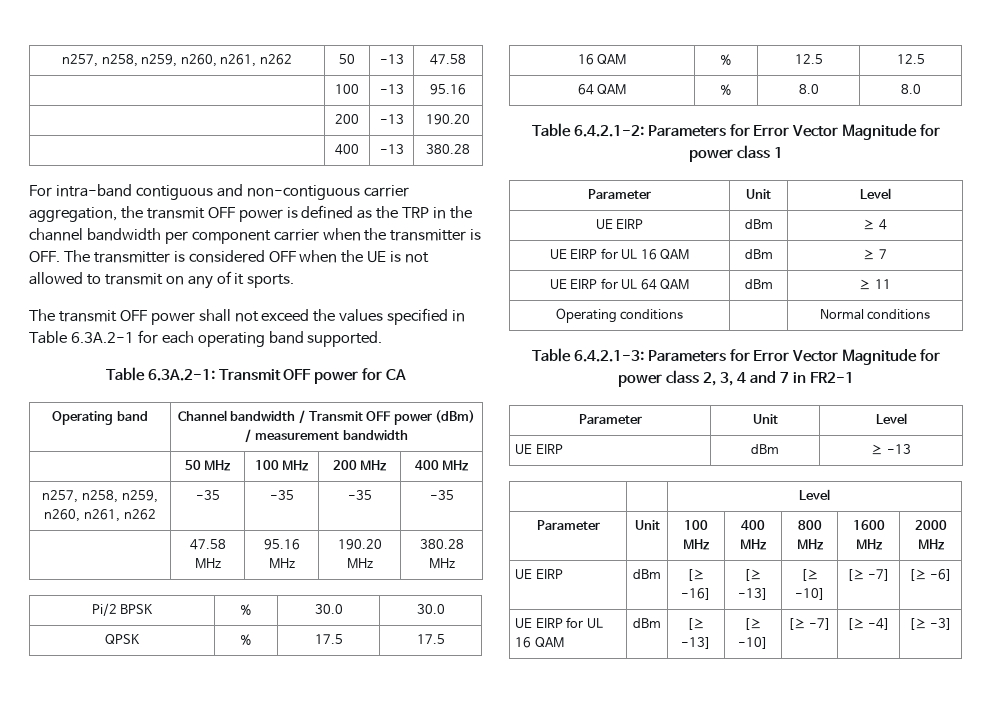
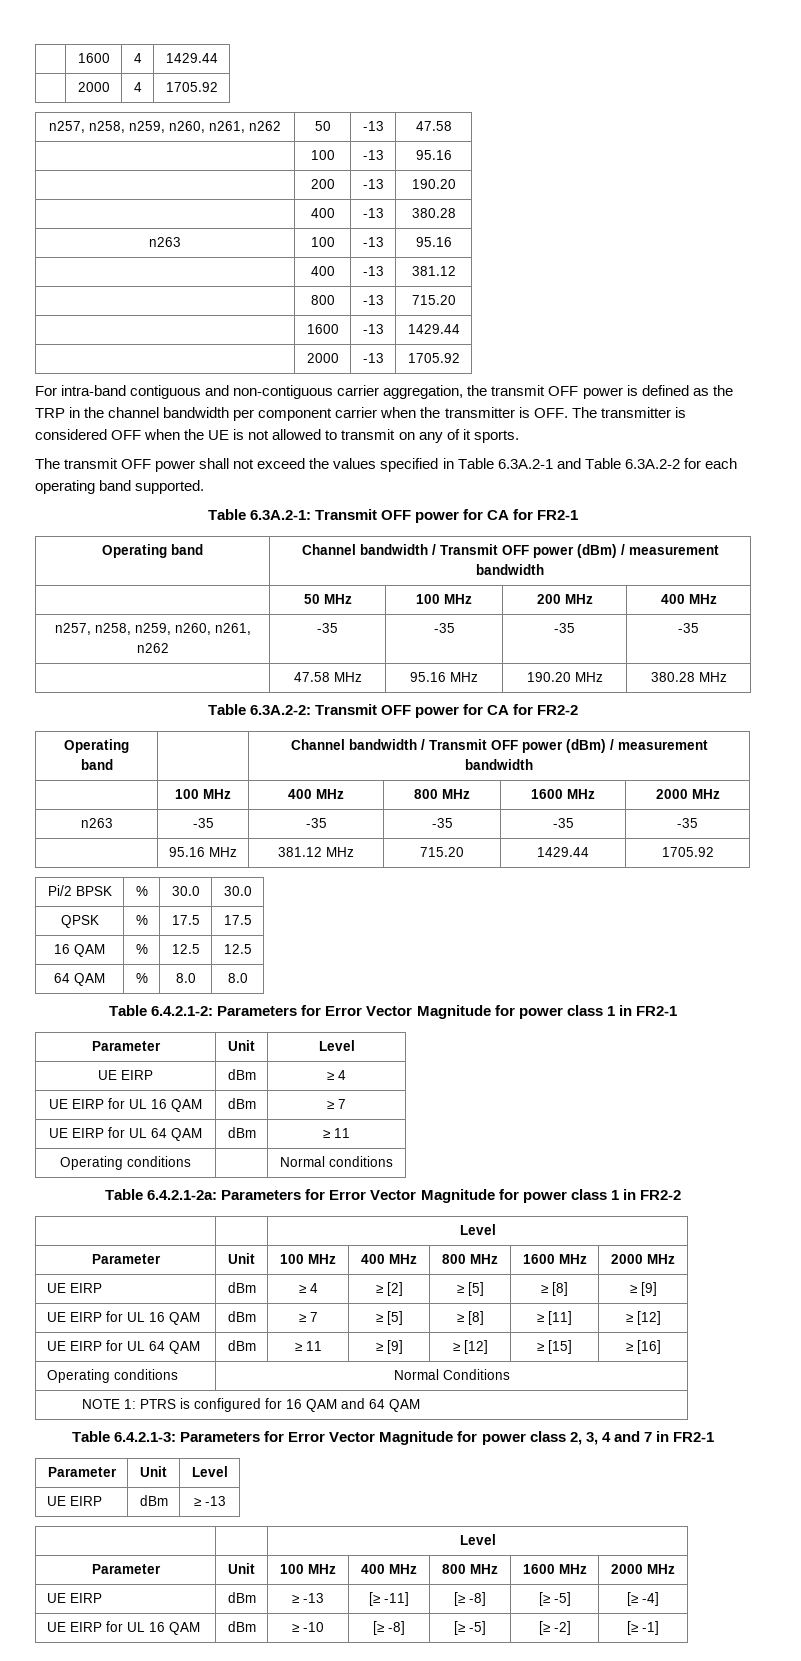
+ | 1600 | 4 | 1429.44
+ | 2000 | 4 | 1705.92
+ n263 | 100 | -13 | 95.16
+ | 400 | -13 | 381.12
+ | 800 | -13 | 715.20
+ | 1600 | -13 | 1429.44
+ | 2000 | -13 | 1705.92
- The transmit OFF power shall not exceed the values specified in Table 6.3A.2-1 for each operating band supported.
+ The transmit OFF power shall not exceed the values specified in Table 6.3A.2-1 and Table 6.3A.2-2 for each operating band supported.
- Table 6.3A.2-1: Transmit OFF power for CA
+ Table 6.3A.2-1: Transmit OFF power for CA for FR2-1
+ Table 6.3A.2-2: Transmit OFF power for CA for FR2-2
+ Operating band | | Channel bandwidth / Transmit OFF power (dBm) / measurement bandwidth
+ | 100 MHz | 400 MHz | 800 MHz | 1600 MHz | 2000 MHz
+ n263 | -35 | -35 | -35 | -35 | -35
+ | 95.16 MHz | 381.12 MHz | 715.20 | 1429.44 | 1705.92
- Table 6.4.2.1-2: Parameters for Error Vector Magnitude for power class 1
+ Table 6.4.2.1-2: Parameters for Error Vector Magnitude for power class 1 in FR2-1
+ Table 6.4.2.1-2a: Parameters for Error Vector Magnitude for power class 1 in FR2-2
+ | | Level
+ Parameter | Unit | 100 MHz | 400 MHz | 800 MHz | 1600 MHz | 2000 MHz
+ UE EIRP | dBm | ≥ 4 | ≥ [2] | ≥ [5] | ≥ [8] | ≥ [9]
+ UE EIRP for UL 16 QAM | dBm | ≥ 7 | ≥ [5] | ≥ [8] | ≥ [11] | ≥ [12]
+ UE EIRP for UL 64 QAM | dBm | ≥ 11 | ≥ [9] | ≥ [12] | ≥ [15] | ≥ [16]
+ Operating conditions | Normal Conditions
+ NOTE 1: PTRS is configured for 16 QAM and 64 QAM
- UE EIRP | dBm | [≥ -16] | [≥ -13] | [≥ -10] | [≥ -7] | [≥ -6]
- UE EIRP for UL 16 QAM | dBm | [≥ -13] | [≥ -10] | [≥ -7] | [≥ -4] | [≥ -3]
+ UE EIRP | dBm | ≥ -13 | [≥ -11] | [≥ -8] | [≥ -5] | [≥ -4]
+ UE EIRP for UL 16 QAM | dBm | ≥ -10 | [≥ -8] | [≥ -5] | [≥ -2] | [≥ -1]

